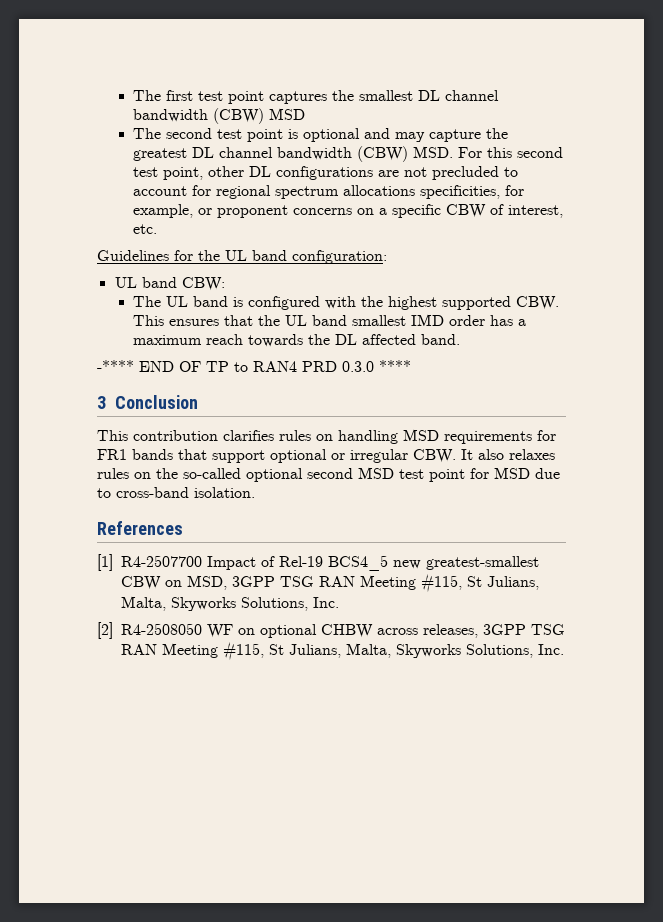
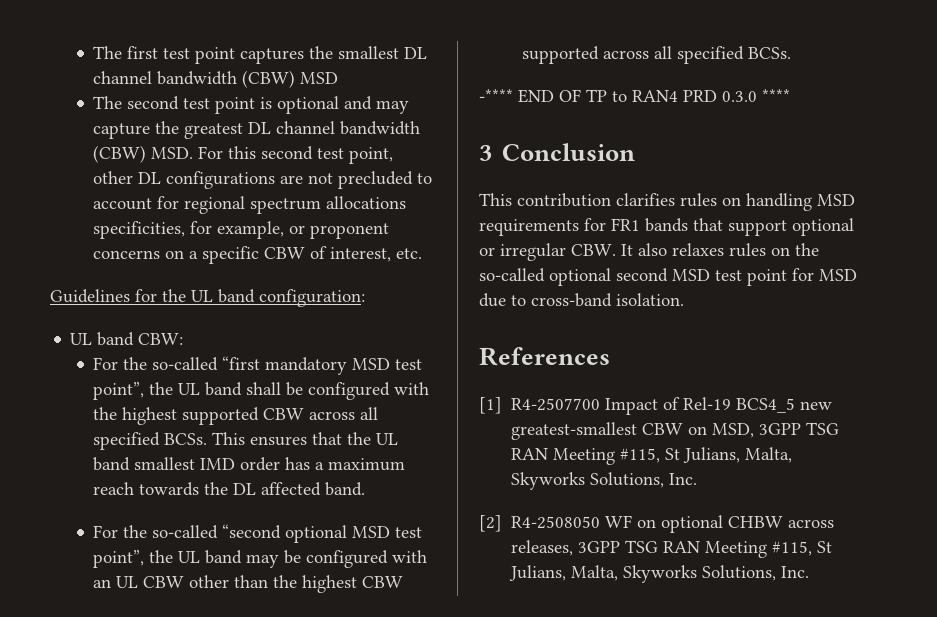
- The UL band is configured with the highest supported CBW. This ensures that the UL band smallest IMD order has a maximum reach towards the DL affected band.
+ For the so-called “first mandatory MSD test point”, the UL band shall be configured with the highest supported CBW across all specified BCSs. This ensures that the UL band smallest IMD order has a maximum reach towards the DL affected band.
+ For the so-called “second optional MSD test point”, the UL band may be configured with an UL CBW other than the highest CBW supported across all specified BCSs.

